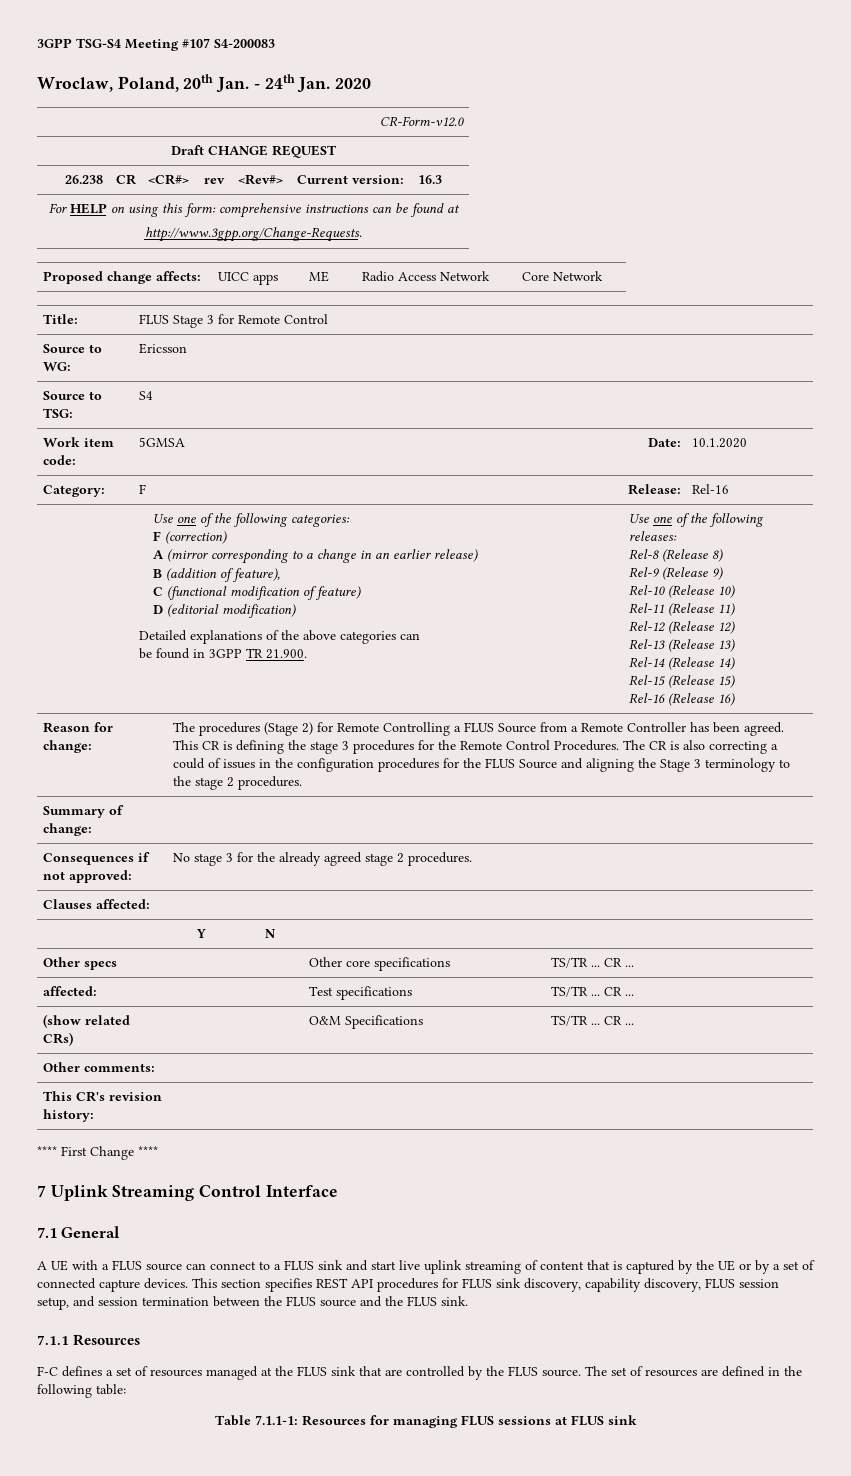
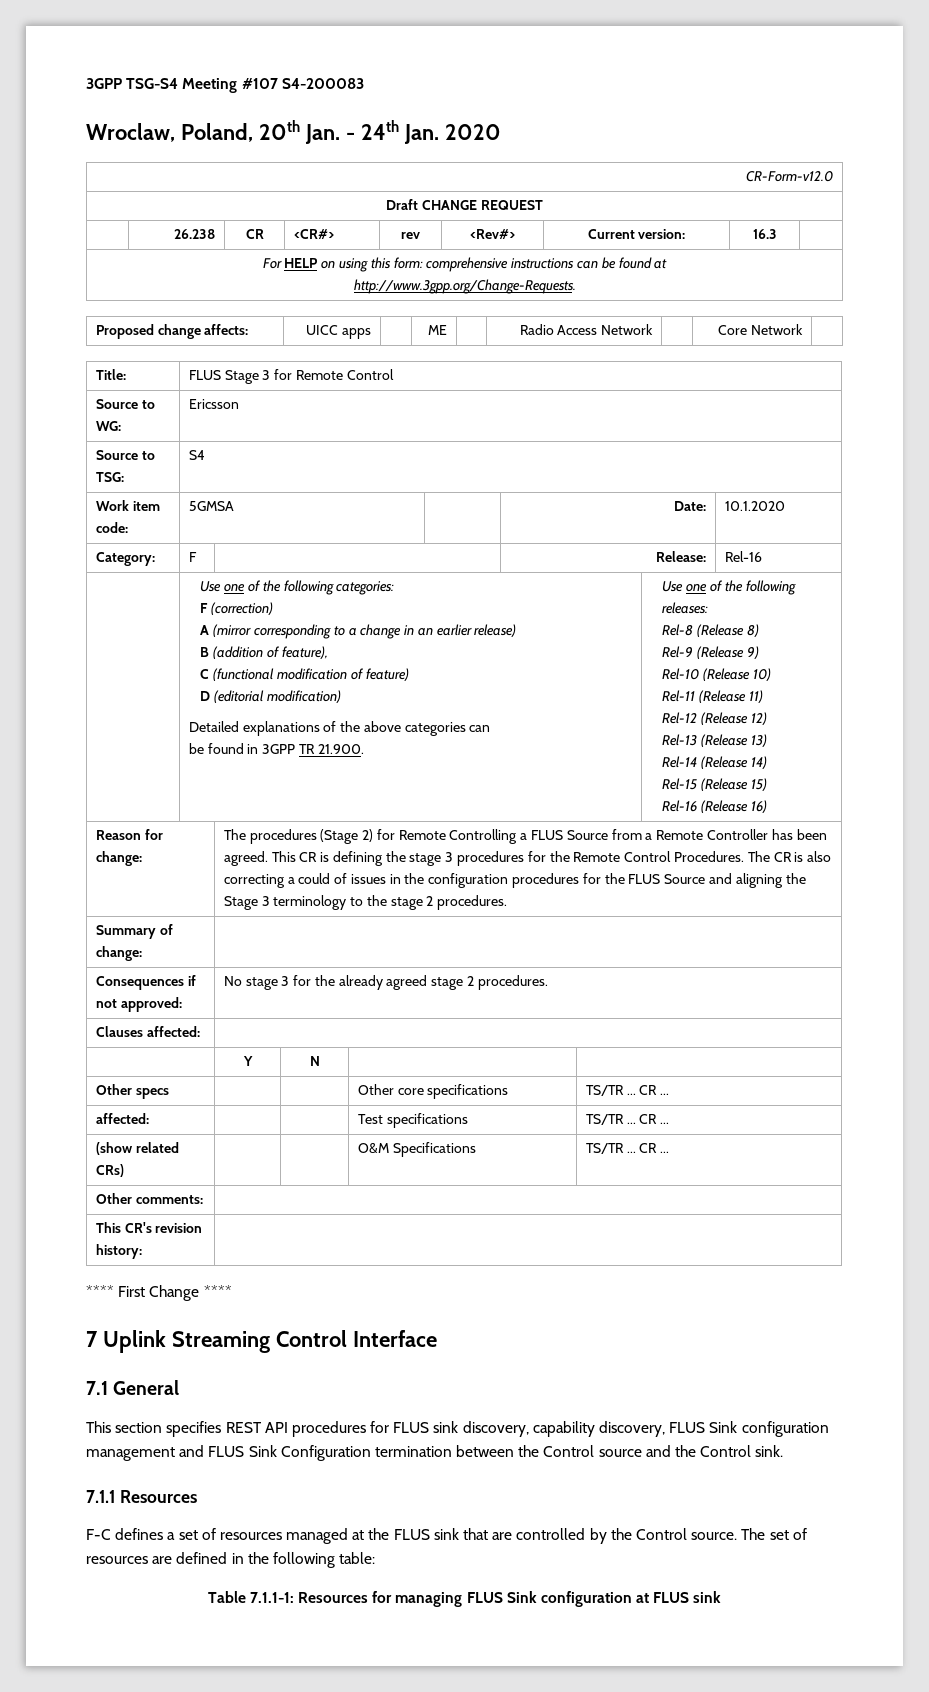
- A UE with a FLUS source can connect to a FLUS sink and start live uplink streaming of content that is captured by the UE or by a set of connected capture devices. This section specifies REST API procedures for FLUS sink discovery, capability discovery, FLUS session setup, and session termination between the FLUS source and the FLUS sink.
+ This section specifies REST API procedures for FLUS sink discovery, capability discovery, FLUS Sink configuration management and FLUS Sink Configuration termination between the Control source and the Control sink.
- F-C defines a set of resources managed at the FLUS sink that are controlled by the FLUS source.
+ F-C defines a set of resources managed at the FLUS sink that are controlled by the Control source.
- Table 7.1.1-1: Resources for managing FLUS sessions at FLUS sink
+ Table 7.1.1-1: Resources for managing FLUS Sink configuration at FLUS sink

